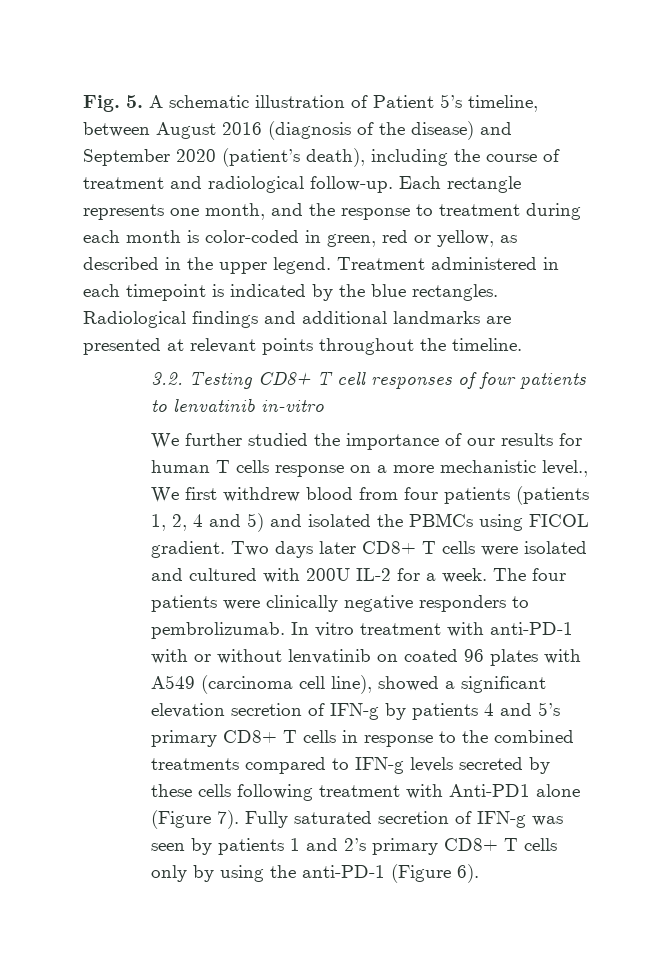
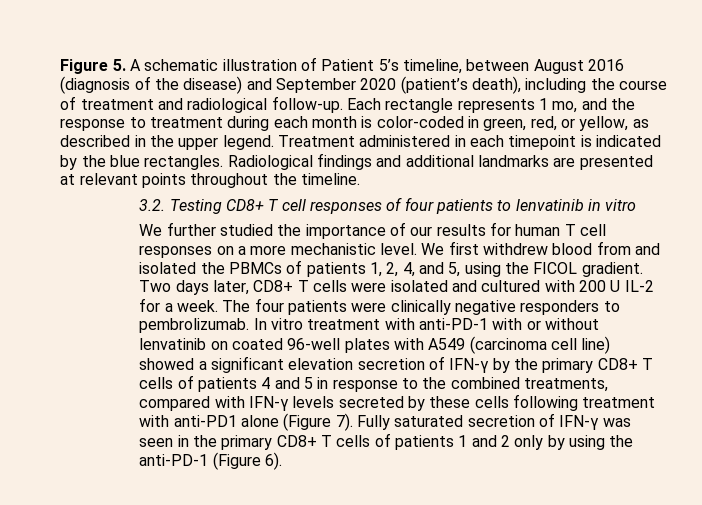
- Fig. 5. A schematic illustration of Patient 5’s timeline, between August 2016 (diagnosis of the disease) and September 2020 (patient’s death), including the course of treatment and radiological follow-up.
+ Figure 5. A schematic illustration of Patient 5’s timeline, between August 2016 (diagnosis of the disease) and September 2020 (patient’s death), including the course of treatment and radiological follow-up.
- Each rectangle represents one month, and the response to treatment during each month is color-coded in green, red or yellow, as described in the upper legend.
+ Each rectangle represents 1 mo, and the response to treatment during each month is color-coded in green, red, or yellow, as described in the upper legend.
- 3.2. Testing CD8+ T cell responses of four patients to lenvatinib in-vitro
+ 3.2. Testing CD8+ T cell responses of four patients to lenvatinib in vitro
- We further studied the importance of our results for human T cells response on a more mechanistic level., We first withdrew blood from four patients (patients 1, 2, 4 and 5) and isolated the PBMCs using FICOL gradient.
+ We further studied the importance of our results for human T cell responses on a more mechanistic level. We first withdrew blood from and isolated the PBMCs of patients 1, 2, 4, and 5, using the FICOL gradient.
- Two days later CD8+ T cells were isolated and cultured with 200U IL-2 for a week.
+ Two days later, CD8+ T cells were isolated and cultured with 200 U IL-2 for a week.
- In vitro treatment with anti-PD-1 with or without lenvatinib on coated 96 plates with A549 (carcinoma cell line), showed a significant elevation secretion of IFN-g by patients 4 and 5’s primary CD8+ T cells in response to the combined treatments compared to IFN-g levels secreted by these cells following treatment with Anti-PD1 alone (Figure 7).
+ In vitro treatment with anti-PD-1 with or without lenvatinib on coated 96-well plates with A549 (carcinoma cell line) showed a significant elevation secretion of IFN-γ by the primary CD8+ T cells of patients 4 and 5 in response to the combined treatments, compared with IFN-γ levels secreted by these cells following treatment with anti-PD1 alone (Figure 7).
- Fully saturated secretion of IFN-g was seen by patients 1 and 2’s primary CD8+ T cells only by using the anti-PD-1 (Figure 6).
+ Fully saturated secretion of IFN-γ was seen in the primary CD8+ T cells of patients 1 and 2 only by using the anti-PD-1 (Figure 6).

